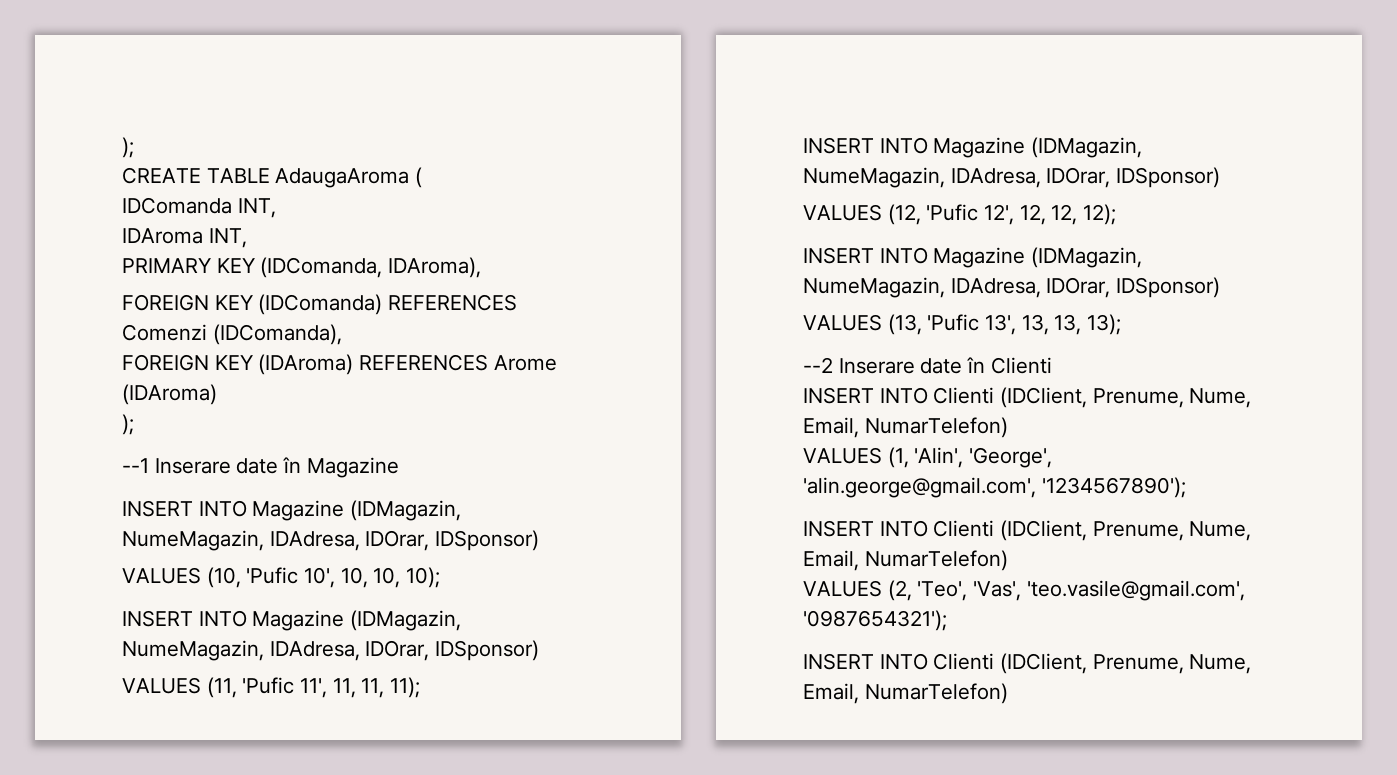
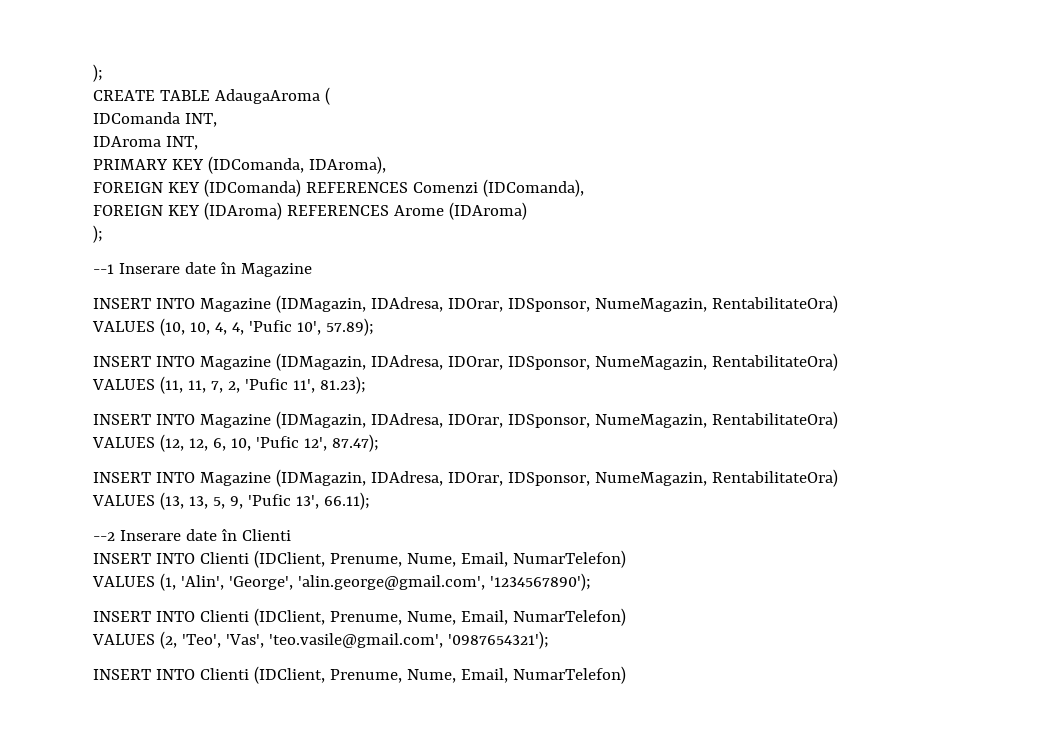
  --1 Inserare date în Magazine
- INSERT INTO Magazine (IDMagazin, NumeMagazin, IDAdresa, IDOrar, IDSponsor)
+ INSERT INTO Magazine (IDMagazin, IDAdresa, IDOrar, IDSponsor, NumeMagazin, RentabilitateOra)
- VALUES (10, 'Pufic 10', 10, 10, 10);
- INSERT INTO Magazine (IDMagazin, NumeMagazin, IDAdresa, IDOrar, IDSponsor)
+ VALUES (10, 10, 4, 4, 'Pufic 10', 57.89);
+ INSERT INTO Magazine (IDMagazin, IDAdresa, IDOrar, IDSponsor, NumeMagazin, RentabilitateOra)
- VALUES (11, 'Pufic 11', 11, 11, 11);
- INSERT INTO Magazine (IDMagazin, NumeMagazin, IDAdresa, IDOrar, IDSponsor)
+ VALUES (11, 11, 7, 2, 'Pufic 11', 81.23);
+ INSERT INTO Magazine (IDMagazin, IDAdresa, IDOrar, IDSponsor, NumeMagazin, RentabilitateOra)
- VALUES (12, 'Pufic 12', 12, 12, 12);
- INSERT INTO Magazine (IDMagazin, NumeMagazin, IDAdresa, IDOrar, IDSponsor)
+ VALUES (12, 12, 6, 10, 'Pufic 12', 87.47);
+ INSERT INTO Magazine (IDMagazin, IDAdresa, IDOrar, IDSponsor, NumeMagazin, RentabilitateOra)
- VALUES (13, 'Pufic 13', 13, 13, 13);
+ VALUES (13, 13, 5, 9, 'Pufic 13', 66.11);

